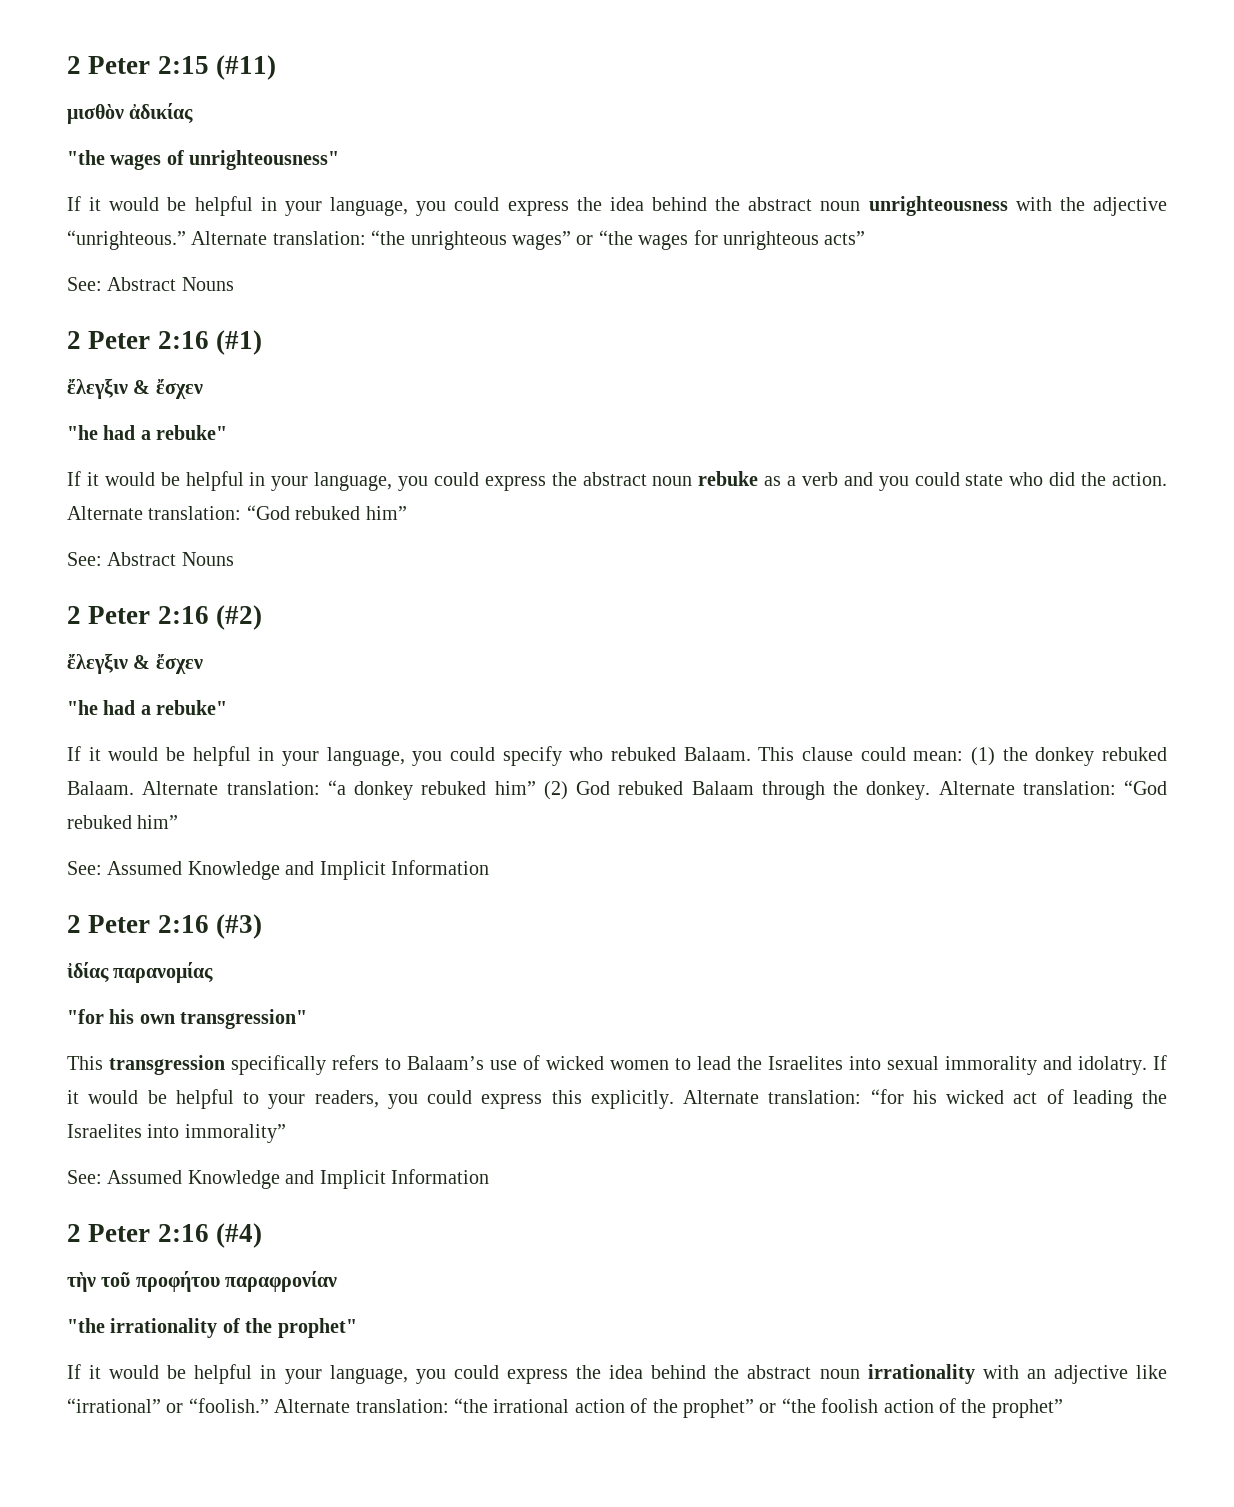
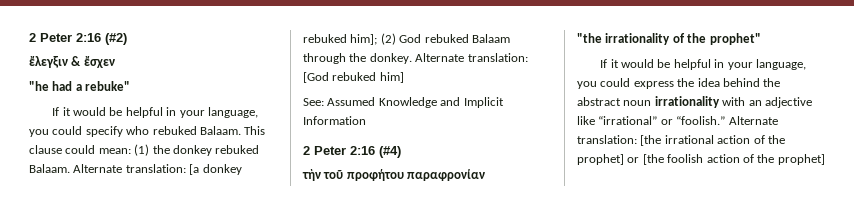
- 2 Peter 2:15 (#11)
- μισθὸν ἀδικίας
- "the wages of unrighteousness"
- If it would be helpful in your language, you could express the idea behind the abstract noun unrighteousness with the adjective “unrighteous.” Alternate translation: “the unrighteous wages” or “the wages for unrighteous acts”
- See: Abstract Nouns
- 2 Peter 2:16 (#1)
- ἔλεγξιν & ἔσχεν
- "he had a rebuke"
- If it would be helpful in your language, you could express the abstract noun rebuke as a verb and you could state who did the action. Alternate translation: “God rebuked him”
- See: Abstract Nouns
- Alternate translation: “a donkey rebuked him” (2) God rebuked Balaam through the donkey. Alternate translation: “God rebuked him”
- See: Assumed Knowledge and Implicit Information
- 2 Peter 2:16 (#3)
- ἰδίας παρανομίας
- "for his own transgression"
- This transgression specifically refers to Balaam’s use of wicked women to lead the Israelites into sexual immorality and idolatry. If it would be helpful to your readers, you could express this explicitly. Alternate translation: “for his wicked act of leading the Israelites into immorality”
+ Alternate translation: [a donkey rebuked him]; (2) God rebuked Balaam through the donkey. Alternate translation: [God rebuked him]
- Alternate translation: “the irrational action of the prophet” or “the foolish action of the prophet”
+ Alternate translation: [the irrational action of the prophet] or [the foolish action of the prophet]

